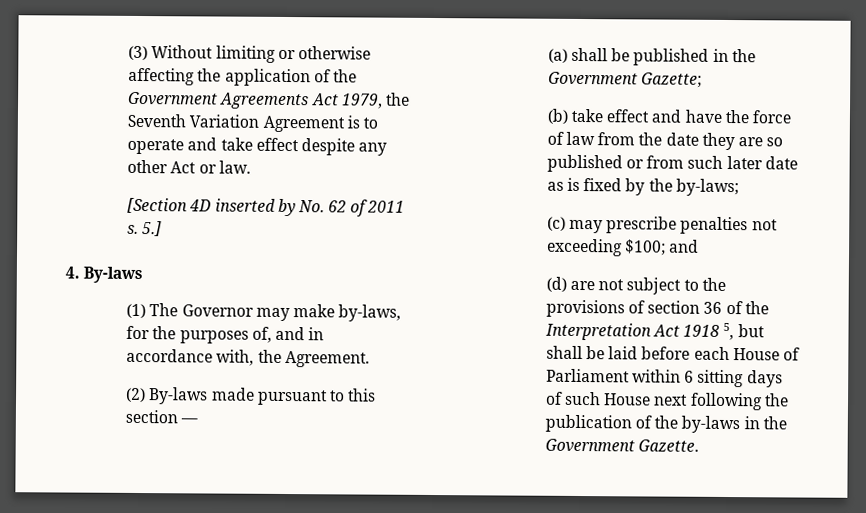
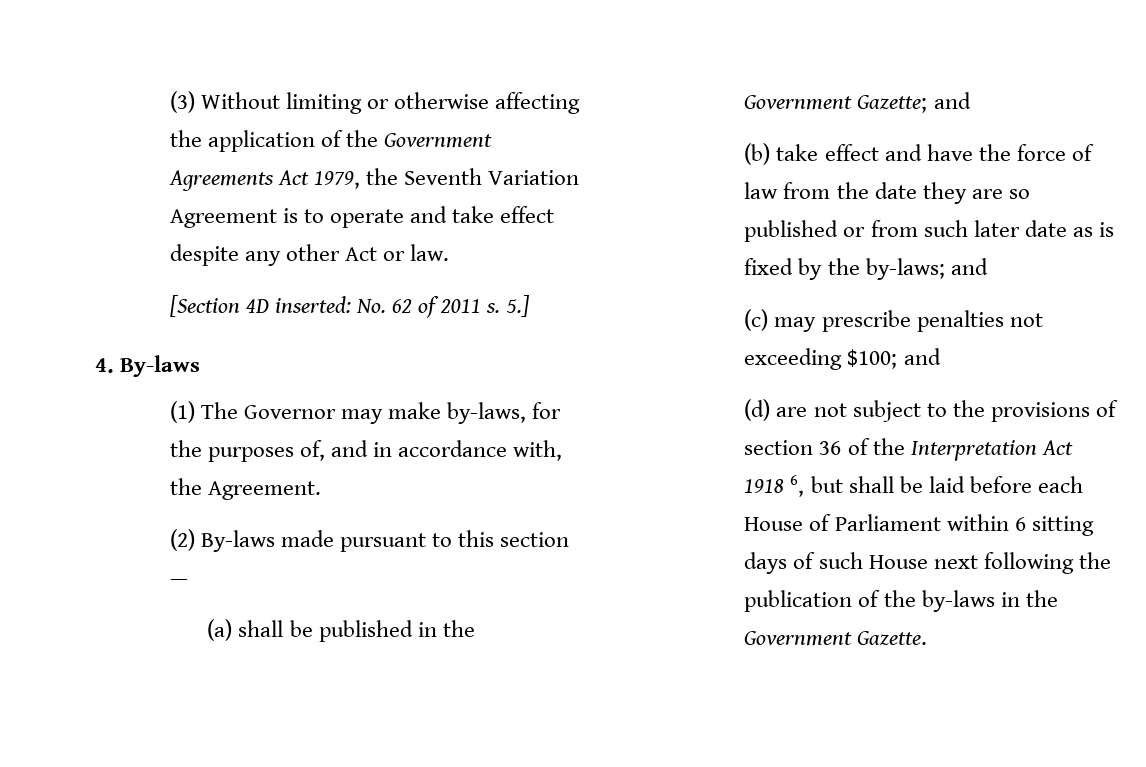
- [Section 4D inserted by No. 62 of 2011 s.
+ [Section 4D inserted: No. 62 of 2011 s.
- (a) shall be published in the Government Gazette;
+ (a) shall be published in the Government Gazette; and
- (b) take effect and have the force of law from the date they are so published or from such later date as is fixed by the by-laws;
+ (b) take effect and have the force of law from the date they are so published or from such later date as is fixed by the by-laws; and
- (d) are not subject to the provisions of section 36 of the Interpretation Act 1918 5, but shall be laid before each House of Parliament within 6 sitting days of such House next following the publication of the by-laws in the Government Gazette.
+ (d) are not subject to the provisions of section 36 of the Interpretation Act 1918 6, but shall be laid before each House of Parliament within 6 sitting days of such House next following the publication of the by-laws in the Government Gazette.

